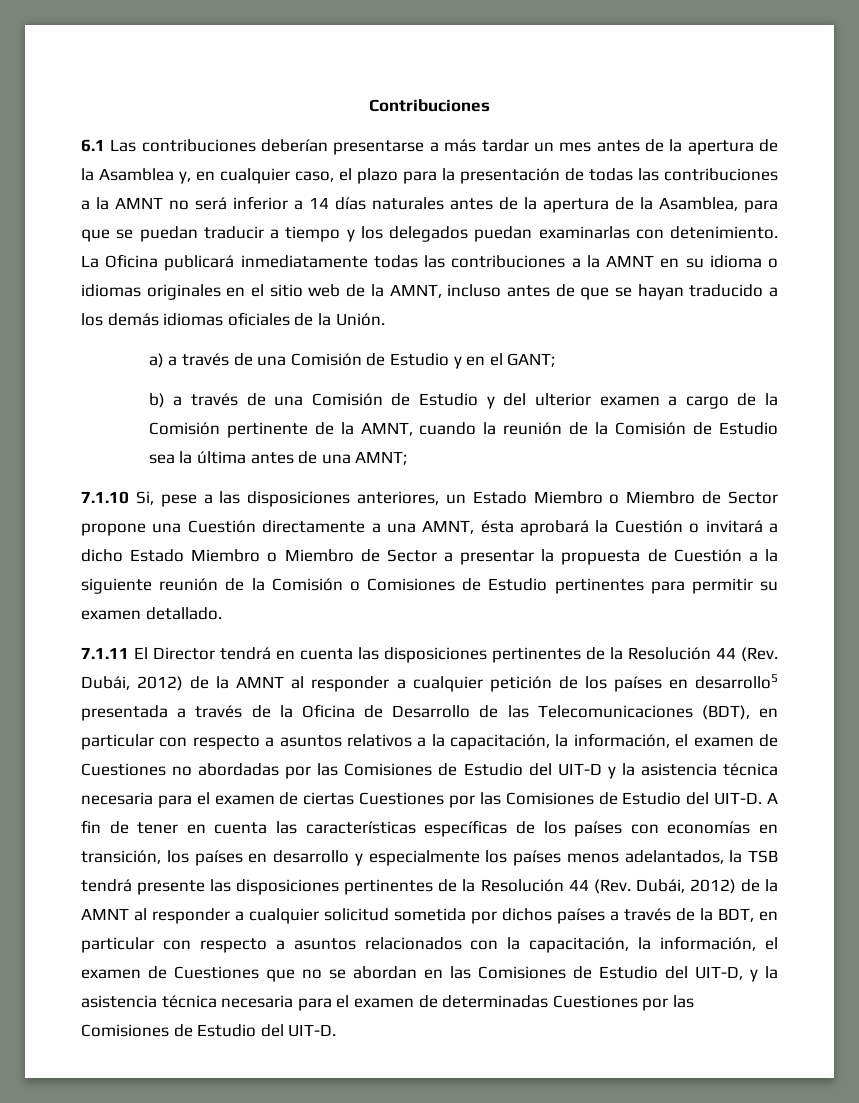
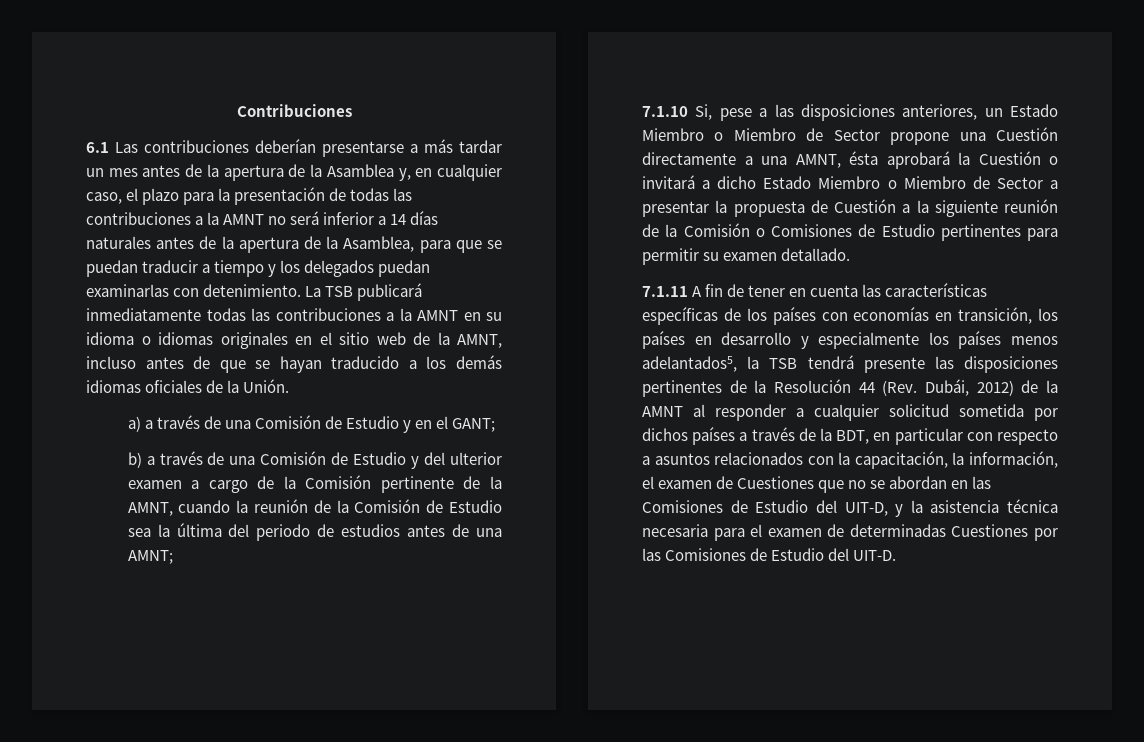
- La Oficina publicará inmediatamente todas las contribuciones a la AMNT en su idioma o idiomas originales en el sitio web de la AMNT, incluso antes de que se hayan traducido a los demás idiomas oficiales de la Unión.
+ La TSB publicará inmediatamente todas las contribuciones a la AMNT en su idioma o idiomas originales en el sitio web de la AMNT, incluso antes de que se hayan traducido a los demás idiomas oficiales de la Unión.
- b) a través de una Comisión de Estudio y del ulterior examen a cargo de la Comisión pertinente de la AMNT, cuando la reunión de la Comisión de Estudio sea la última antes de una AMNT;
+ b) a través de una Comisión de Estudio y del ulterior examen a cargo de la Comisión pertinente de la AMNT, cuando la reunión de la Comisión de Estudio sea la última del periodo de estudios antes de una AMNT;
- 7.1.11 El Director tendrá en cuenta las disposiciones pertinentes de la Resolución 44 (Rev. Dubái, 2012) de la AMNT al responder a cualquier petición de los países en desarrollo5 presentada a través de la Oficina de Desarrollo de las Telecomunicaciones (BDT), en particular con respecto a asuntos relativos a la capacitación, la información, el examen de Cuestiones no abordadas por las Comisiones de Estudio del UIT-D y la asistencia técnica necesaria para el examen de ciertas Cuestiones por las Comisiones de Estudio del UIT-D. A fin de tener en cuenta las características específicas de los países con economías en transición, los países en desarrollo y especialmente los países menos adelantados, la TSB tendrá presente las disposiciones pertinentes de la Resolución 44 (Rev. Dubái, 2012) de la AMNT al responder a cualquier solicitud sometida por dichos países a través de la BDT, en particular con respecto a asuntos relacionados con la capacitación, la información, el examen de Cuestiones que no se abordan en las Comisiones de Estudio del UIT-D, y la asistencia técnica necesaria para el examen de determinadas Cuestiones por las Comisiones de Estudio del UIT-D.
+ 7.1.11 A fin de tener en cuenta las características específicas de los países con economías en transición, los países en desarrollo y especialmente los países menos adelantados5, la TSB tendrá presente las disposiciones pertinentes de la Resolución 44 (Rev. Dubái, 2012) de la AMNT al responder a cualquier solicitud sometida por dichos países a través de la BDT, en particular con respecto a asuntos relacionados con la capacitación, la información, el examen de Cuestiones que no se abordan en las Comisiones de Estudio del UIT-D, y la asistencia técnica necesaria para el examen de determinadas Cuestiones por las Comisiones de Estudio del UIT-D.

